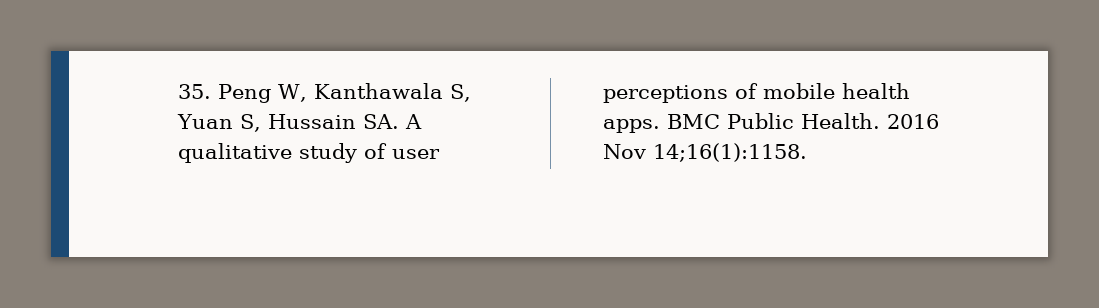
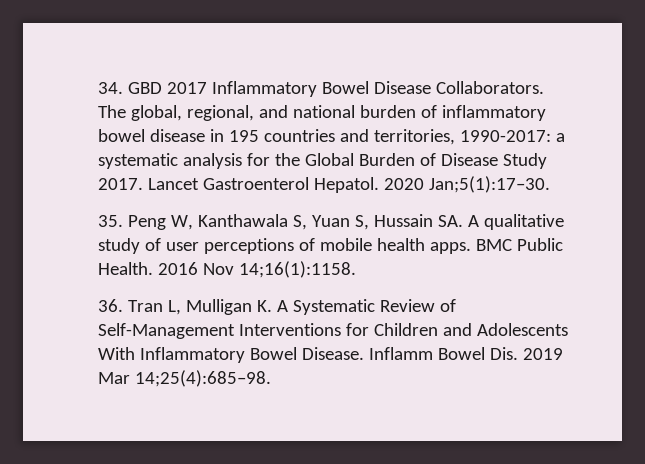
+ 34. GBD 2017 Inflammatory Bowel Disease Collaborators. The global, regional, and national burden of inflammatory bowel disease in 195 countries and territories, 1990-2017: a systematic analysis for the Global Burden of Disease Study 2017. Lancet Gastroenterol Hepatol. 2020 Jan;5(1):17–30.
+ 36. Tran L, Mulligan K. A Systematic Review of Self-Management Interventions for Children and Adolescents With Inflammatory Bowel Disease. Inflamm Bowel Dis. 2019 Mar 14;25(4):685–98.

